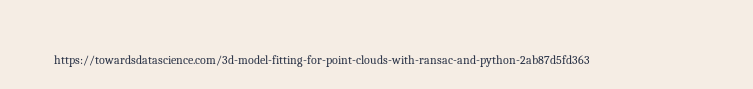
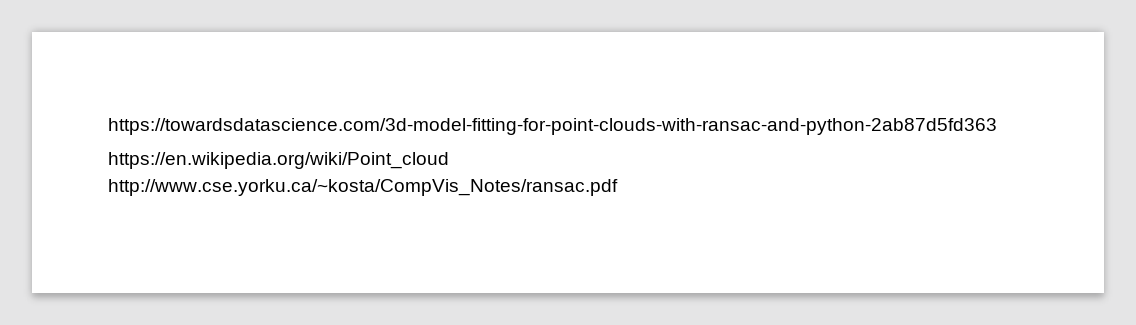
+ https://en.wikipedia.org/wiki/Point_cloud
+ http://www.cse.yorku.ca/~kosta/CompVis_Notes/ransac.pdf

